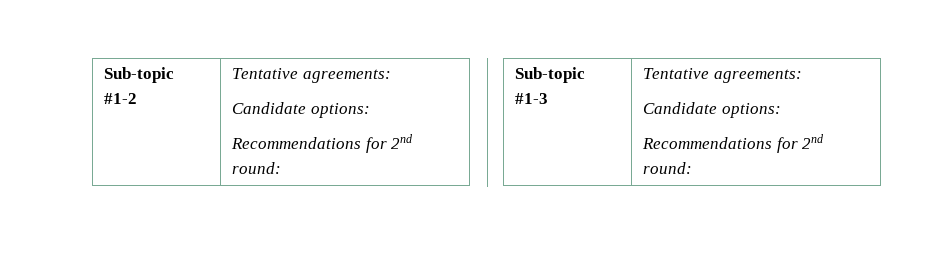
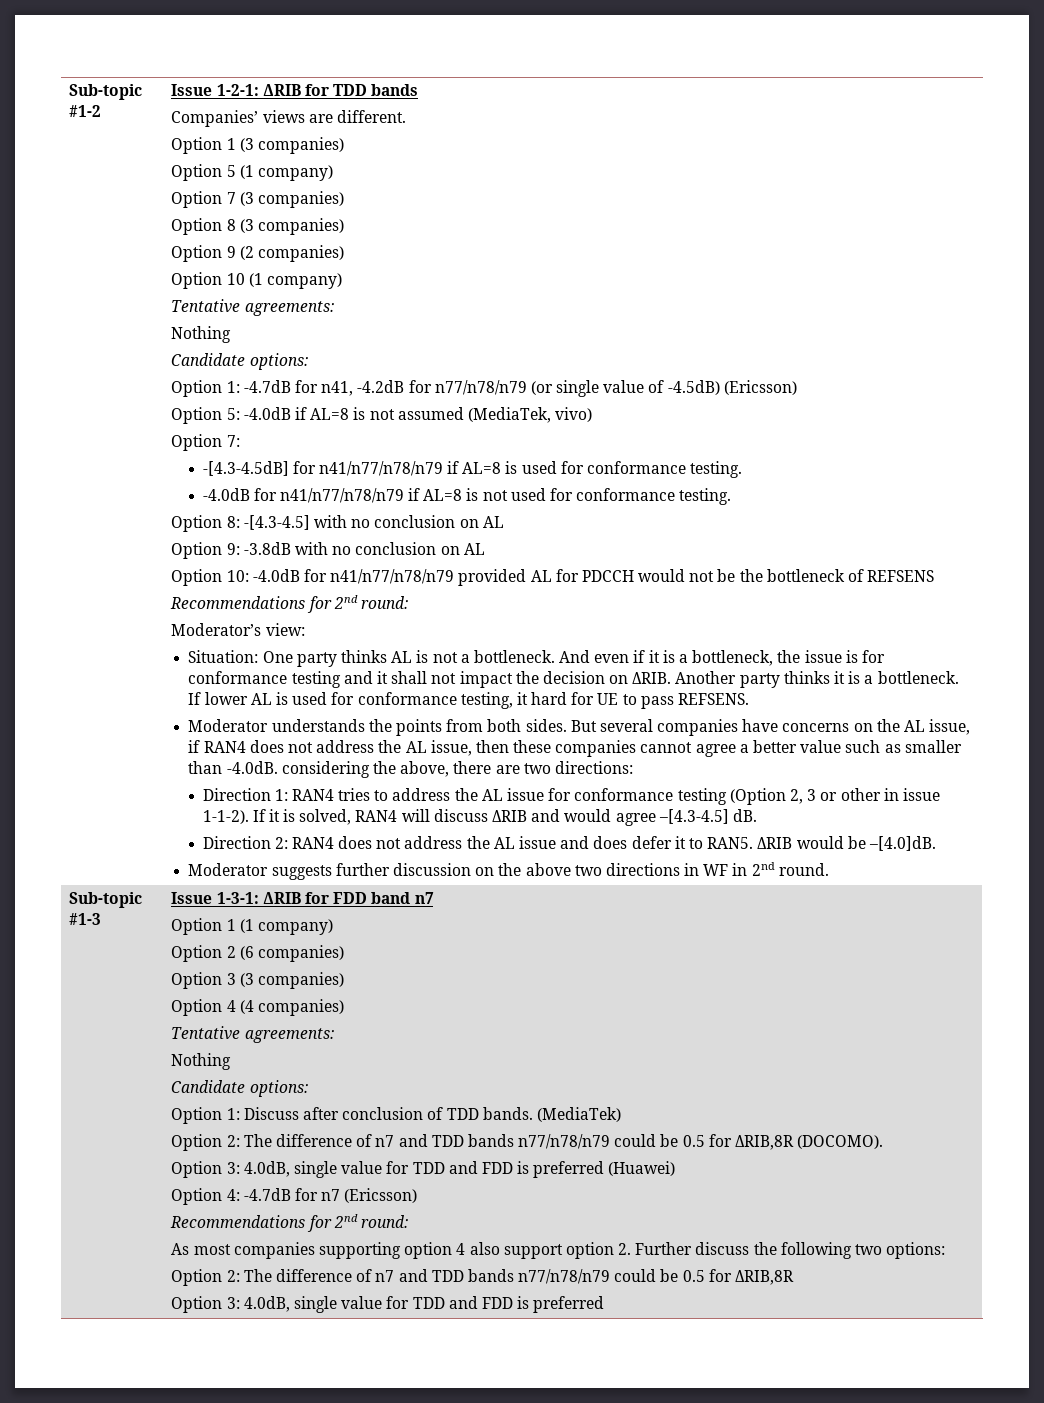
- Sub-topic #1-2 | Tentative agreements:
+ Sub-topic #1-2 | Issue 1-2-1: ΔRIB for TDD bands
+ Companies’ views are different.
+ Option 1 (3 companies)
+ Option 5 (1 company)
+ Option 7 (3 companies)
+ Option 8 (3 companies)
+ Option 9 (2 companies)
+ Option 10 (1 company)
+ Tentative agreements:
+ Nothing
  Candidate options:
+ Option 1: -4.7dB for n41, -4.2dB for n77/n78/n79 (or single value of -4.5dB) (Ericsson)
+ Option 5: -4.0dB if AL=8 is not assumed (MediaTek, vivo)
+ Option 7:
+ -[4.3-4.5dB] for n41/n77/n78/n79 if AL=8 is used for conformance testing.
+ -4.0dB for n41/n77/n78/n79 if AL=8 is not used for conformance testing.
+ Option 8: -[4.3-4.5] with no conclusion on AL
+ Option 9: -3.8dB with no conclusion on AL
+ Option 10: -4.0dB for n41/n77/n78/n79 provided AL for PDCCH would not be the bottleneck of REFSENS
  Recommendations for 2nd round:
- Sub-topic #1-3 | Tentative agreements:
+ Moderator’s view:
+ Situation: One party thinks AL is not a bottleneck. And even if it is a bottleneck, the issue is for conformance testing and it shall not impact the decision on ΔRIB. Another party thinks it is a bottleneck. If lower AL is used for conformance testing, it hard for UE to pass REFSENS.
+ Moderator understands the points from both sides. But several companies have concerns on the AL issue, if RAN4 does not address the AL issue, then these companies cannot agree a better value such as smaller than -4.0dB. considering the above, there are two directions:
+ Direction 1: RAN4 tries to address the AL issue for conformance testing (Option 2, 3 or other in issue 1-1-2). If it is solved, RAN4 will discuss ΔRIB and would agree –[4.3-4.5] dB.
+ Direction 2: RAN4 does not address the AL issue and does defer it to RAN5. ΔRIB would be –[4.0]dB.
+ Moderator suggests further discussion on the above two directions in WF in 2nd round.
+ Sub-topic #1-3 | Issue 1-3-1: ΔRIB for FDD band n7
+ Option 1 (1 company)
+ Option 2 (6 companies)
+ Option 3 (3 companies)
+ Option 4 (4 companies)
+ Tentative agreements:
+ Nothing
  Candidate options:
+ Option 1: Discuss after conclusion of TDD bands. (MediaTek)
+ Option 2: The difference of n7 and TDD bands n77/n78/n79 could be 0.5 for ΔRIB,8R (DOCOMO).
+ Option 3: 4.0dB, single value for TDD and FDD is preferred (Huawei)
+ Option 4: -4.7dB for n7 (Ericsson)
  Recommendations for 2nd round:
+ As most companies supporting option 4 also support option 2. Further discuss the following two options:
+ Option 2: The difference of n7 and TDD bands n77/n78/n79 could be 0.5 for ΔRIB,8R
+ Option 3: 4.0dB, single value for TDD and FDD is preferred

